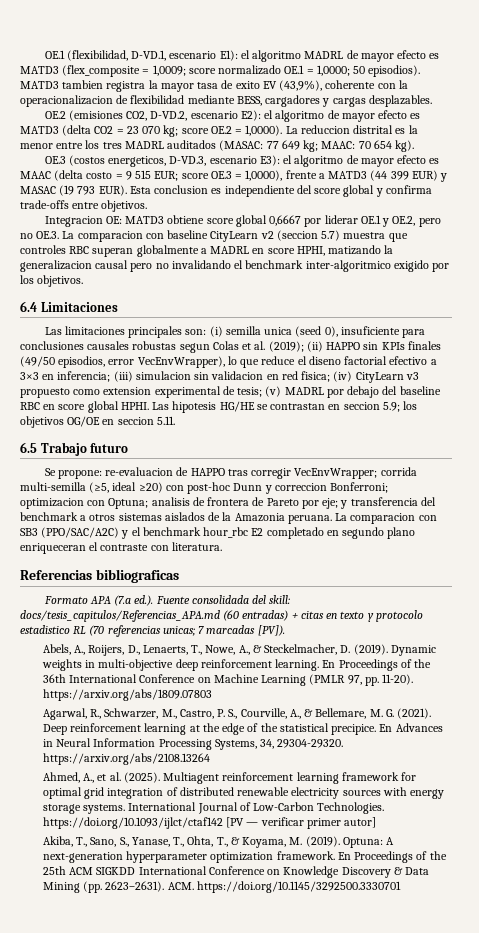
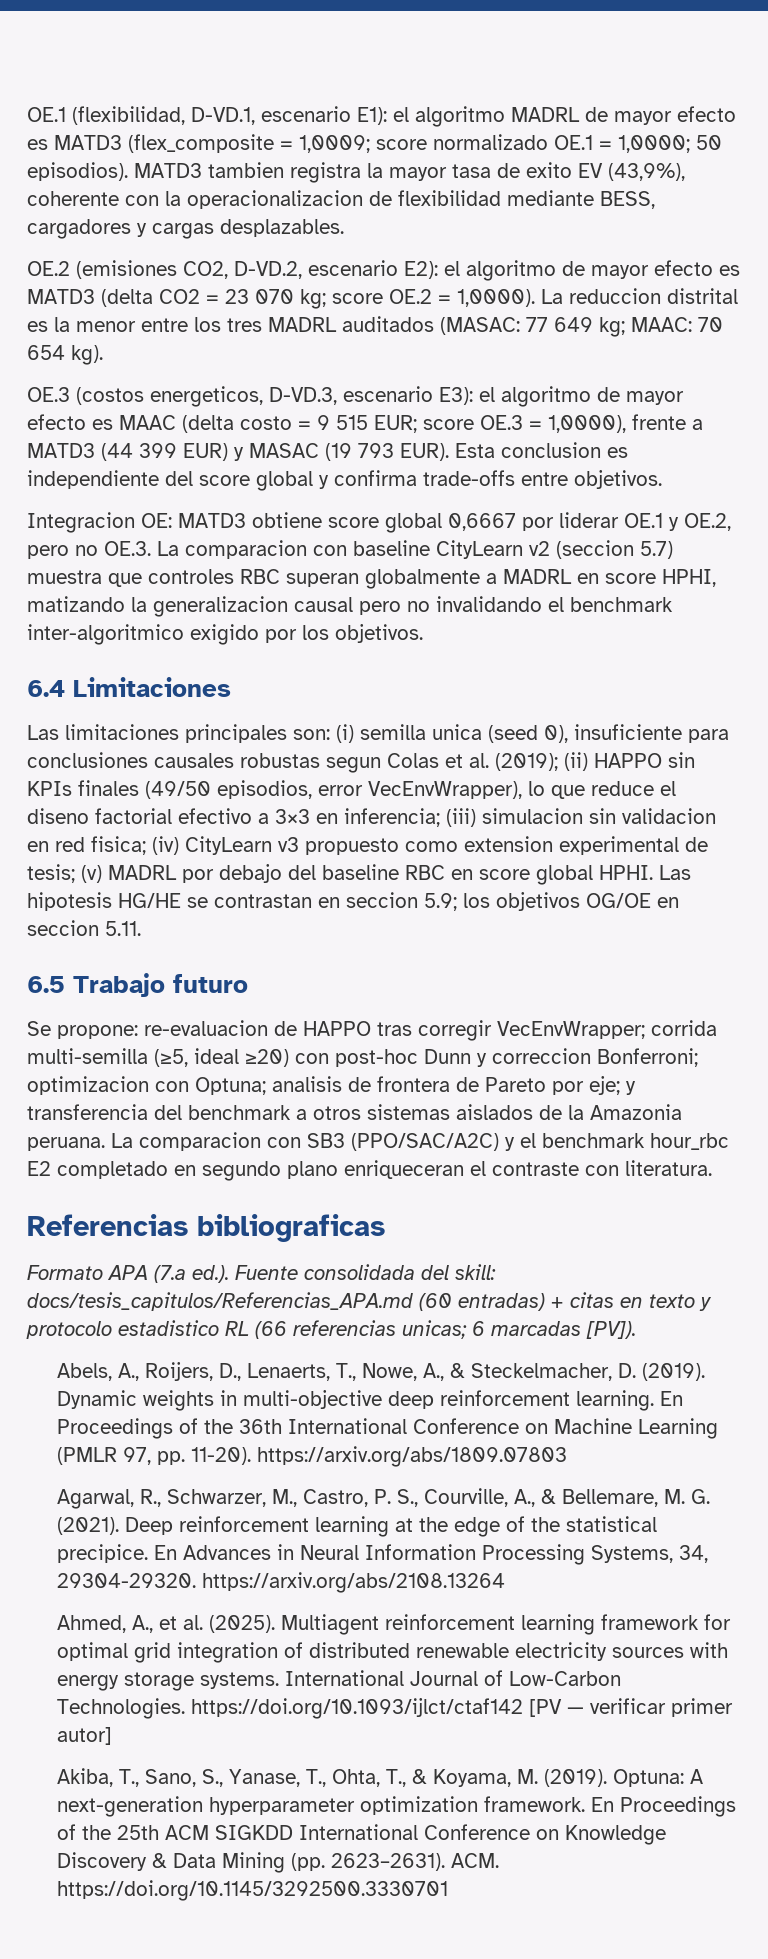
- Formato APA (7.a ed.). Fuente consolidada del skill: docs/tesis_capitulos/Referencias_APA.md (60 entradas) + citas en texto y protocolo estadistico RL (70 referencias unicas; 7 marcadas [PV]).
+ Formato APA (7.a ed.). Fuente consolidada del skill: docs/tesis_capitulos/Referencias_APA.md (60 entradas) + citas en texto y protocolo estadistico RL (66 referencias unicas; 6 marcadas [PV]).

